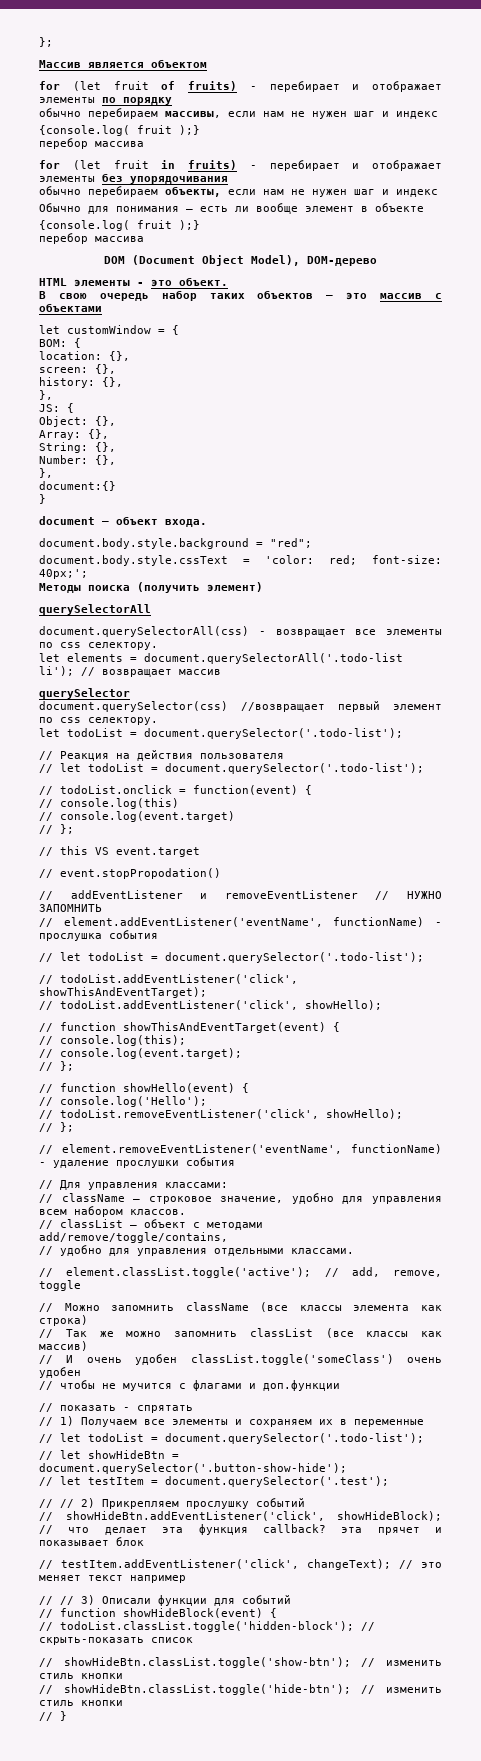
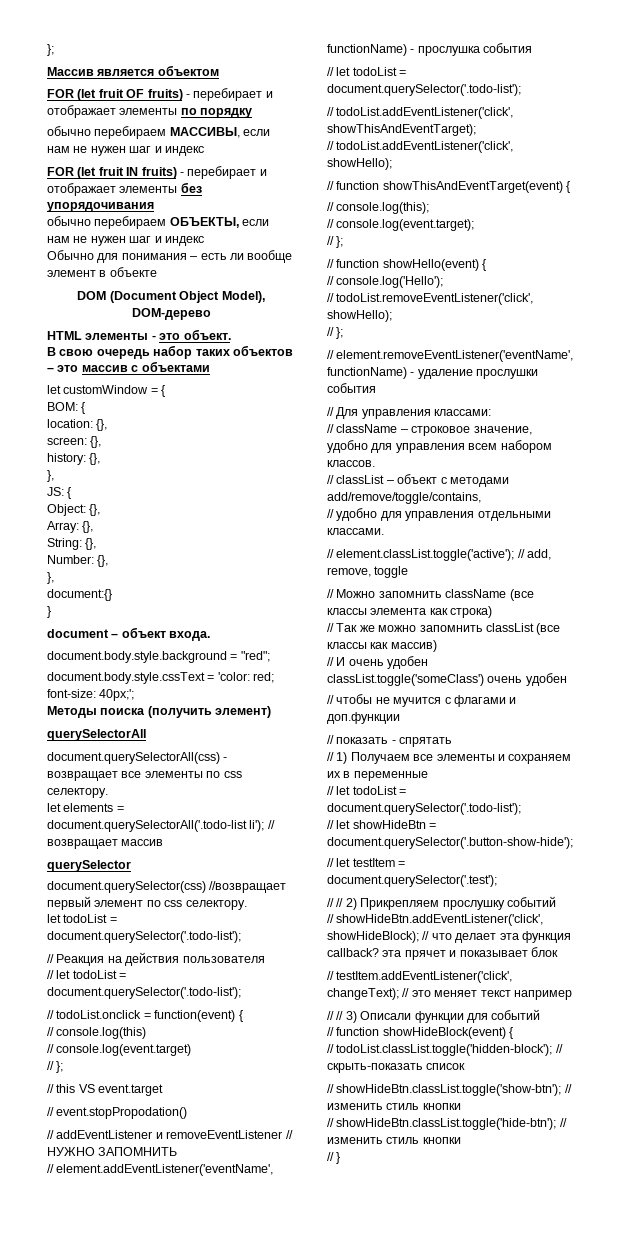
- for (let fruit of fruits) - перебирает и отображает элементы по порядку
+ FOR (let fruit OF fruits) - перебирает и отображает элементы по порядку
- обычно перебираем массивы, если нам не нужен шаг и индекс
- {console.log( fruit );}
- перебор массива
- for (let fruit in fruits) - перебирает и отображает элементы без упорядочивания
+ обычно перебираем МАССИВЫ, если нам не нужен шаг и индекс
+ FOR (let fruit IN fruits) - перебирает и отображает элементы без упорядочивания
- обычно перебираем объекты, если нам не нужен шаг и индекс
+ обычно перебираем ОБЪЕКТЫ, если нам не нужен шаг и индекс
  Обычно для понимания – есть ли вообще элемент в объекте
- {console.log( fruit );}
- перебор массива

